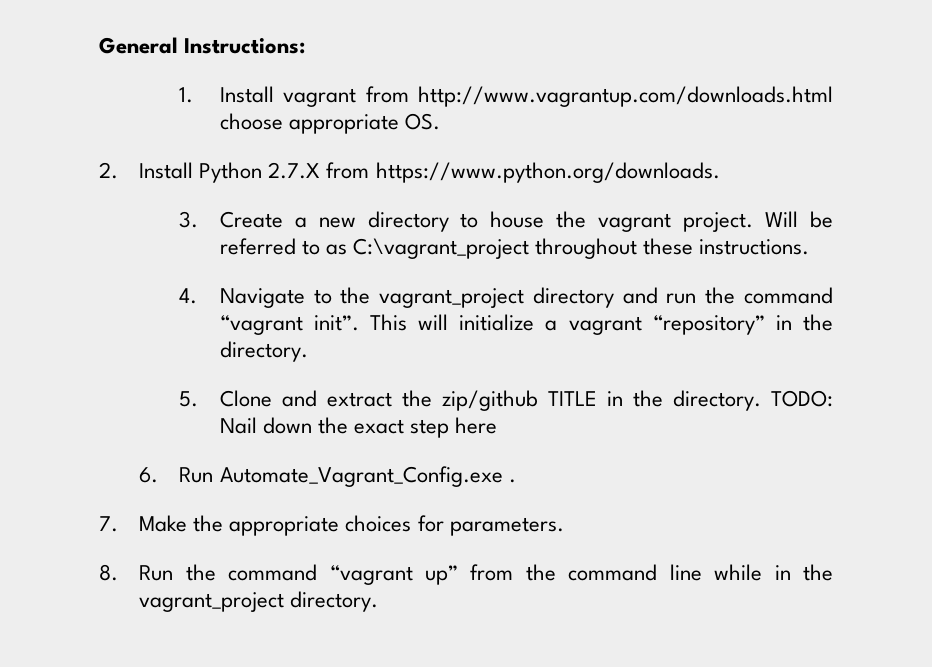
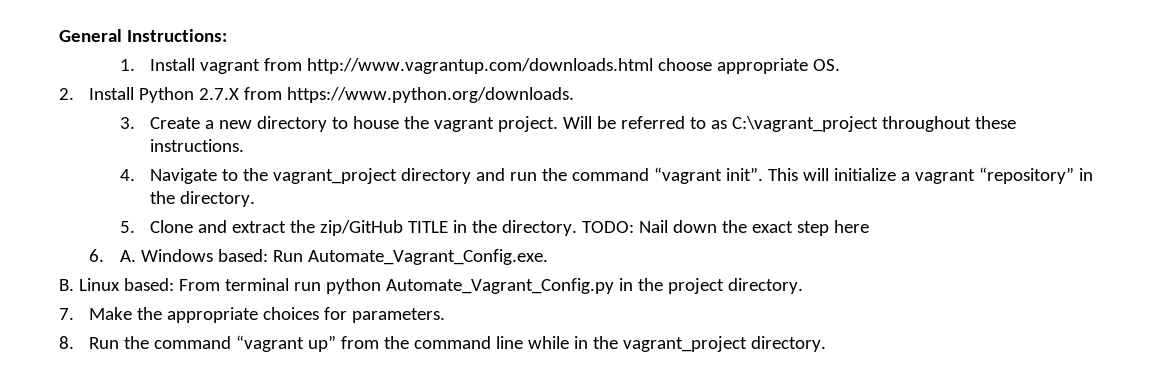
- 5. Clone and extract the zip/github TITLE in the directory.
+ 5. Clone and extract the zip/GitHub TITLE in the directory.
- 6. Run Automate_Vagrant_Config.exe .
+ 6. A. Windows based: Run Automate_Vagrant_Config.exe.
+ B. Linux based: From terminal run python Automate_Vagrant_Config.py in the project directory.

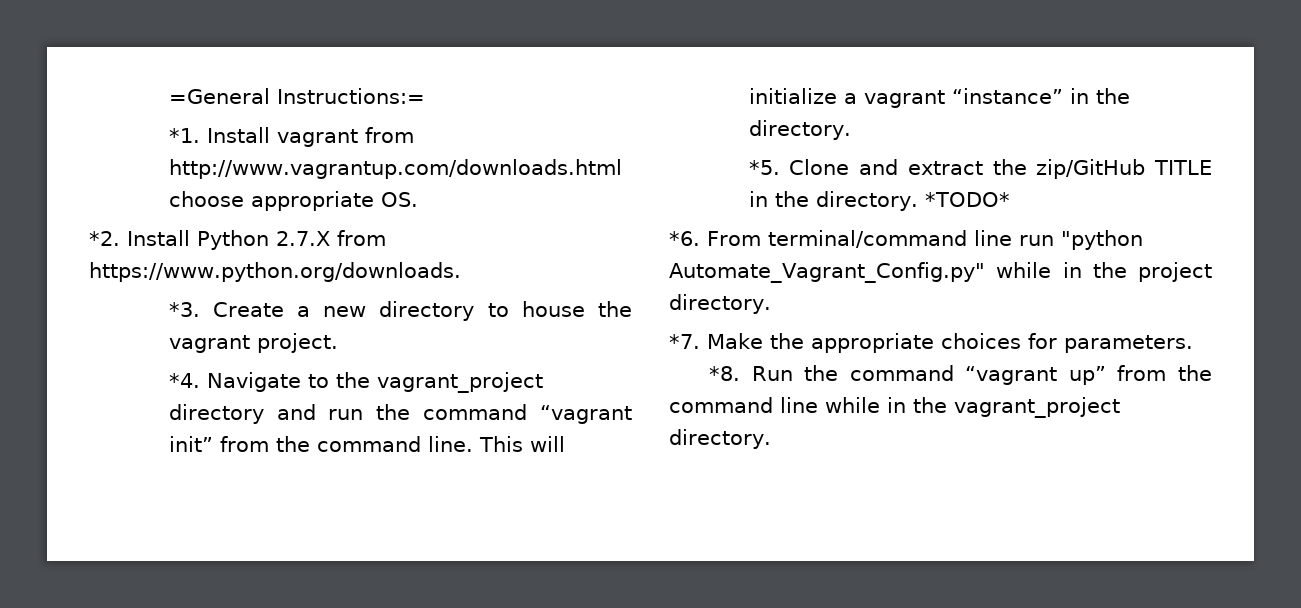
- General Instructions:
- 1. Install vagrant from http://www.vagrantup.com/downloads.html choose appropriate OS.
+ =General Instructions:=
+ *1. Install vagrant from http://www.vagrantup.com/downloads.html choose appropriate OS.
- 2. Install Python 2.7.X from https://www.python.org/downloads.
+ *2. Install Python 2.7.X from https://www.python.org/downloads.
- 3. Create a new directory to house the vagrant project. Will be referred to as C:\vagrant_project throughout these instructions.
- 4. Navigate to the vagrant_project directory and run the command “vagrant init”.
+ *3. Create a new directory to house the vagrant project.
+ *4. Navigate to the vagrant_project directory and run the command “vagrant init” from the command line.
- This will initialize a vagrant “repository” in the directory.
+ This will initialize a vagrant “instance” in the directory.
- 5. Clone and extract the zip/GitHub TITLE in the directory.
+ *5. Clone and extract the zip/GitHub TITLE in the directory.
- TODO: Nail down the exact step here
- 6. A. Windows based: Run Automate_Vagrant_Config.exe.
- B. Linux based: From terminal run python Automate_Vagrant_Config.py in the project directory.
+ *TODO*
+ *6. From terminal/command line run "python Automate_Vagrant_Config.py" while in the project directory.
- 7. Make the appropriate choices for parameters.
+ *7. Make the appropriate choices for parameters.
- 8. Run the command “vagrant up” from the command line while in the vagrant_project directory.
+ *8. Run the command “vagrant up” from the command line while in the vagrant_project directory.

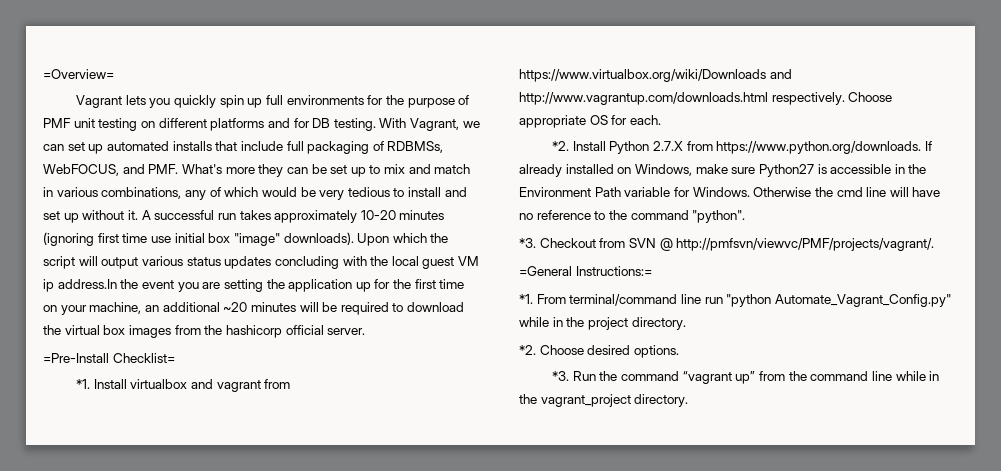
- =General Instructions:=
- *1. Install vagrant from http://www.vagrantup.com/downloads.html choose appropriate OS.
+ =Overview=
+ Vagrant lets you quickly spin up full environments for the purpose of PMF unit testing on different platforms and for DB testing. With Vagrant, we can set up automated installs that include full packaging of RDBMSs, WebFOCUS, and PMF. What's more they can be set up to mix and match in various combinations, any of which would be very tedious to install and set up without it. A successful run takes approximately 10-20 minutes (ignoring first time use initial box "image" downloads). Upon which the script will output various status updates concluding with the local guest VM ip address.In the event you are setting the application up for the first time on your machine, an additional ~20 minutes will be required to download the virtual box images from the hashicorp official server.
+ =Pre-Install Checklist=
+ *1. Install virtualbox and vagrant from https://www.virtualbox.org/wiki/Downloads and http://www.vagrantup.com/downloads.html respectively. Choose appropriate OS for each.
- Install Python 2.7.X from https://www.python.org/downloads.
- *3. Create a new directory to house the vagrant project.
- *4. Navigate to the vagrant_project directory and run the command “vagrant init” from the command line. This will initialize a vagrant “instance” in the directory.
- *5. Clone and extract the zip/GitHub TITLE in the directory. *TODO*
- *6.
+ Install Python 2.7.X from https://www.python.org/downloads. If already installed on Windows, make sure Python27 is accessible in the Environment Path variable for Windows. Otherwise the cmd line will have no reference to the command "python".
+ *3. Checkout from SVN @ http://pmfsvn/viewvc/PMF/projects/vagrant/.
+ =General Instructions:=
+ *1.
- *7. Make the appropriate choices for parameters.
- *8.
+ *2. Choose desired options.
+ *3.

